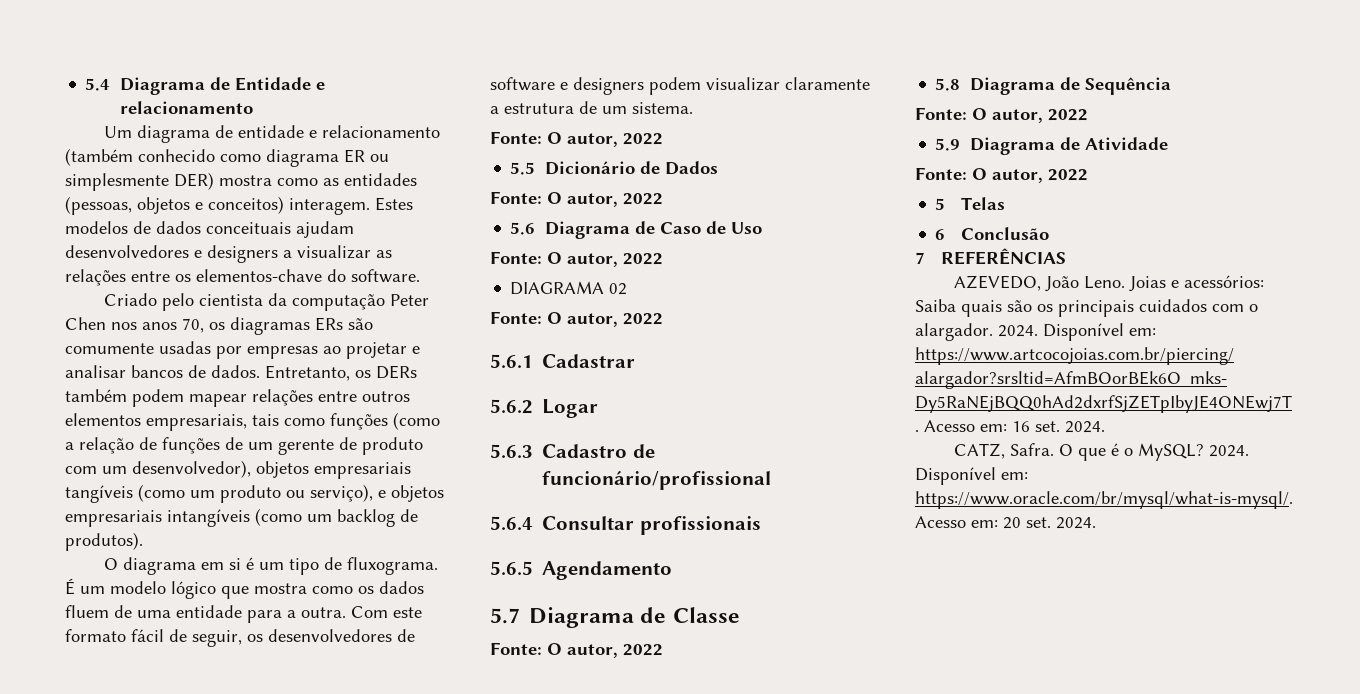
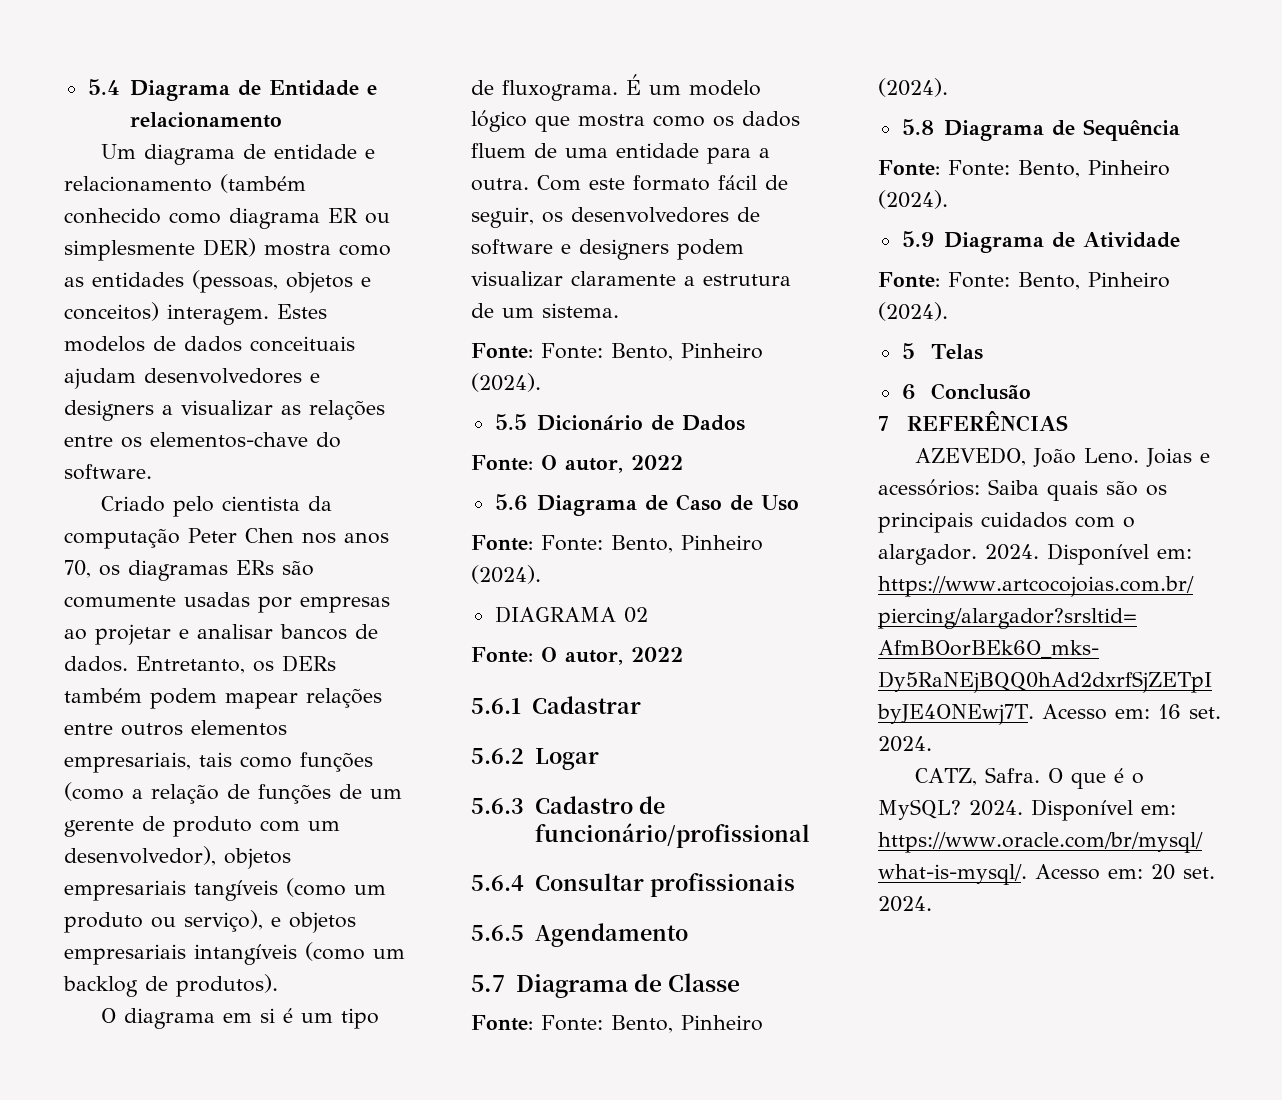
  Com este formato fácil de seguir, os desenvolvedores de software e designers podem visualizar claramente a estrutura de um sistema.
- Fonte: O autor, 2022
+ Fonte: Fonte: Bento, Pinheiro (2024).
  5.6 Diagrama de Caso de Uso
- Fonte: O autor, 2022
+ Fonte: Fonte: Bento, Pinheiro (2024).
  5.7 Diagrama de Classe
- Fonte: O autor, 2022
+ Fonte: Fonte: Bento, Pinheiro (2024).
  5.8 Diagrama de Sequência
- Fonte: O autor, 2022
+ Fonte: Fonte: Bento, Pinheiro (2024).
  5.9 Diagrama de Atividade
- Fonte: O autor, 2022
+ Fonte: Fonte: Bento, Pinheiro (2024).

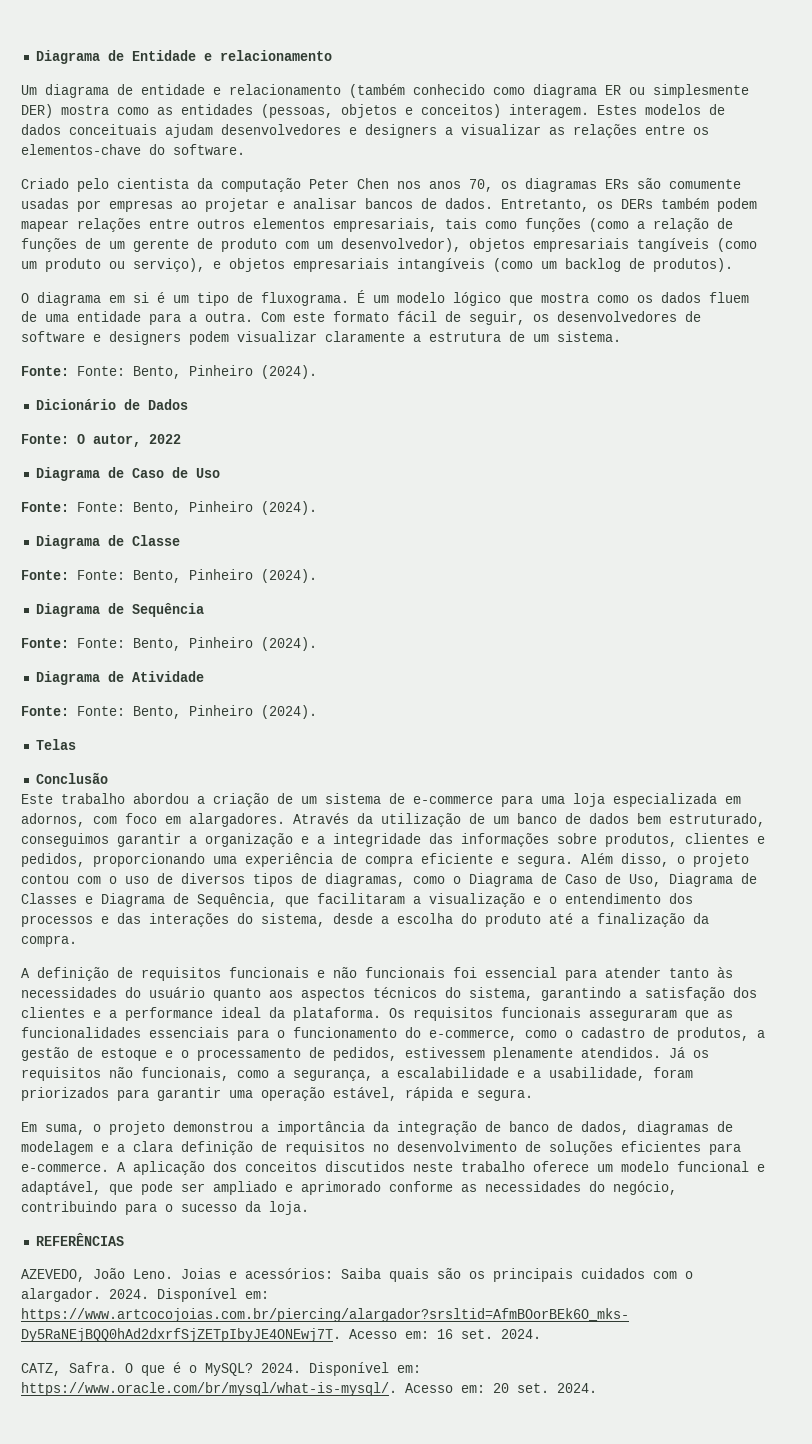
- 5.4 Diagrama de Entidade e relacionamento
+ Diagrama de Entidade e relacionamento
- 5.5 Dicionário de Dados
+ Dicionário de Dados
- 5.6 Diagrama de Caso de Uso
+ Diagrama de Caso de Uso
- DIAGRAMA 02
- Fonte: O autor, 2022
- 5.6.1 Cadastrar
- 5.6.2 Logar
- 5.6.3 Cadastro de funcionário/profissional
- 5.6.4 Consultar profissionais
- 5.6.5 Agendamento
- 5.7 Diagrama de Classe
+ Diagrama de Classe
- 5.8 Diagrama de Sequência
+ Diagrama de Sequência
- 5.9 Diagrama de Atividade
+ Diagrama de Atividade
- 5 Telas
+ Telas
- 6 Conclusão
+ Conclusão
- 7 REFERÊNCIAS
+ Este trabalho abordou a criação de um sistema de e-commerce para uma loja especializada em adornos, com foco em alargadores. Através da utilização de um banco de dados bem estruturado, conseguimos garantir a organização e a integridade das informações sobre produtos, clientes e pedidos, proporcionando uma experiência de compra eficiente e segura. Além disso, o projeto contou com o uso de diversos tipos de diagramas, como o Diagrama de Caso de Uso, Diagrama de Classes e Diagrama de Sequência, que facilitaram a visualização e o entendimento dos processos e das interações do sistema, desde a escolha do produto até a finalização da compra.
+ A definição de requisitos funcionais e não funcionais foi essencial para atender tanto às necessidades do usuário quanto aos aspectos técnicos do sistema, garantindo a satisfação dos clientes e a performance ideal da plataforma. Os requisitos funcionais asseguraram que as funcionalidades essenciais para o funcionamento do e-commerce, como o cadastro de produtos, a gestão de estoque e o processamento de pedidos, estivessem plenamente atendidos. Já os requisitos não funcionais, como a segurança, a escalabilidade e a usabilidade, foram priorizados para garantir uma operação estável, rápida e segura.
+ Em suma, o projeto demonstrou a importância da integração de banco de dados, diagramas de modelagem e a clara definição de requisitos no desenvolvimento de soluções eficientes para e-commerce. A aplicação dos conceitos discutidos neste trabalho oferece um modelo funcional e adaptável, que pode ser ampliado e aprimorado conforme as necessidades do negócio, contribuindo para o sucesso da loja.
+ REFERÊNCIAS

